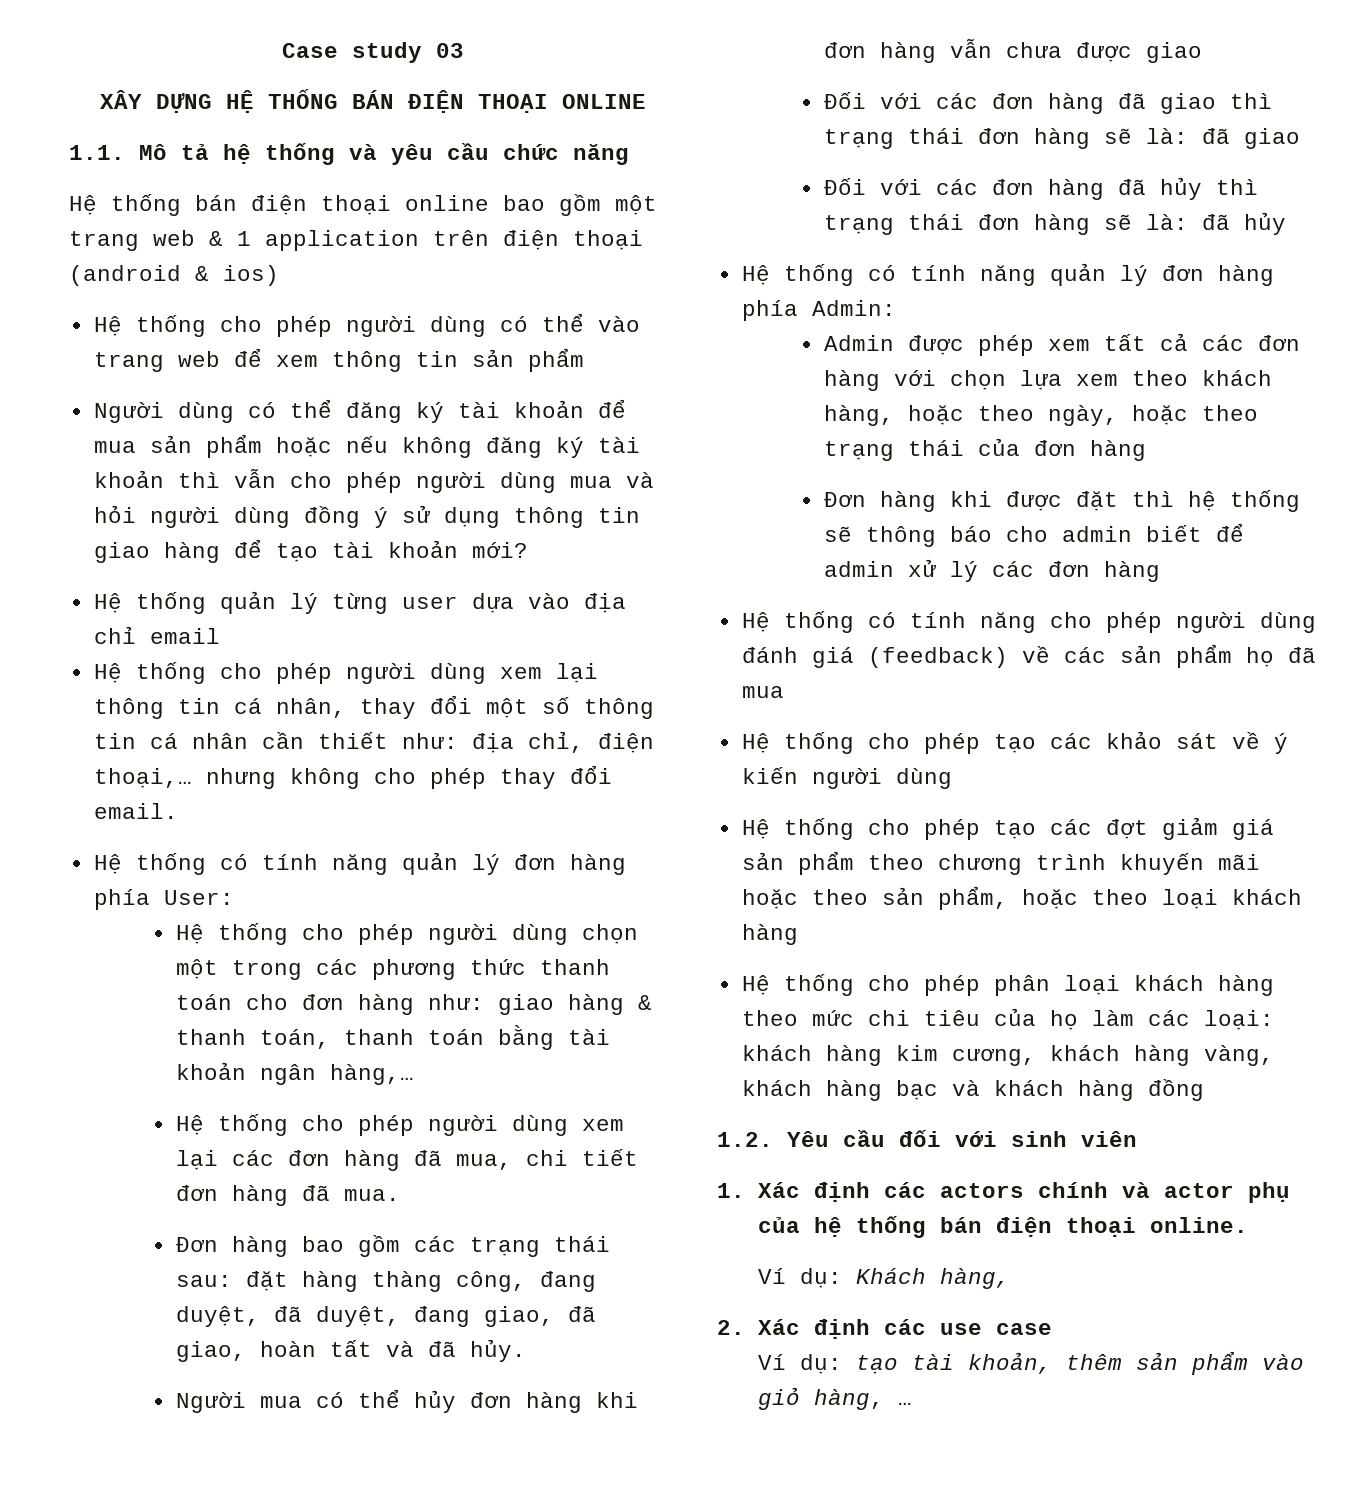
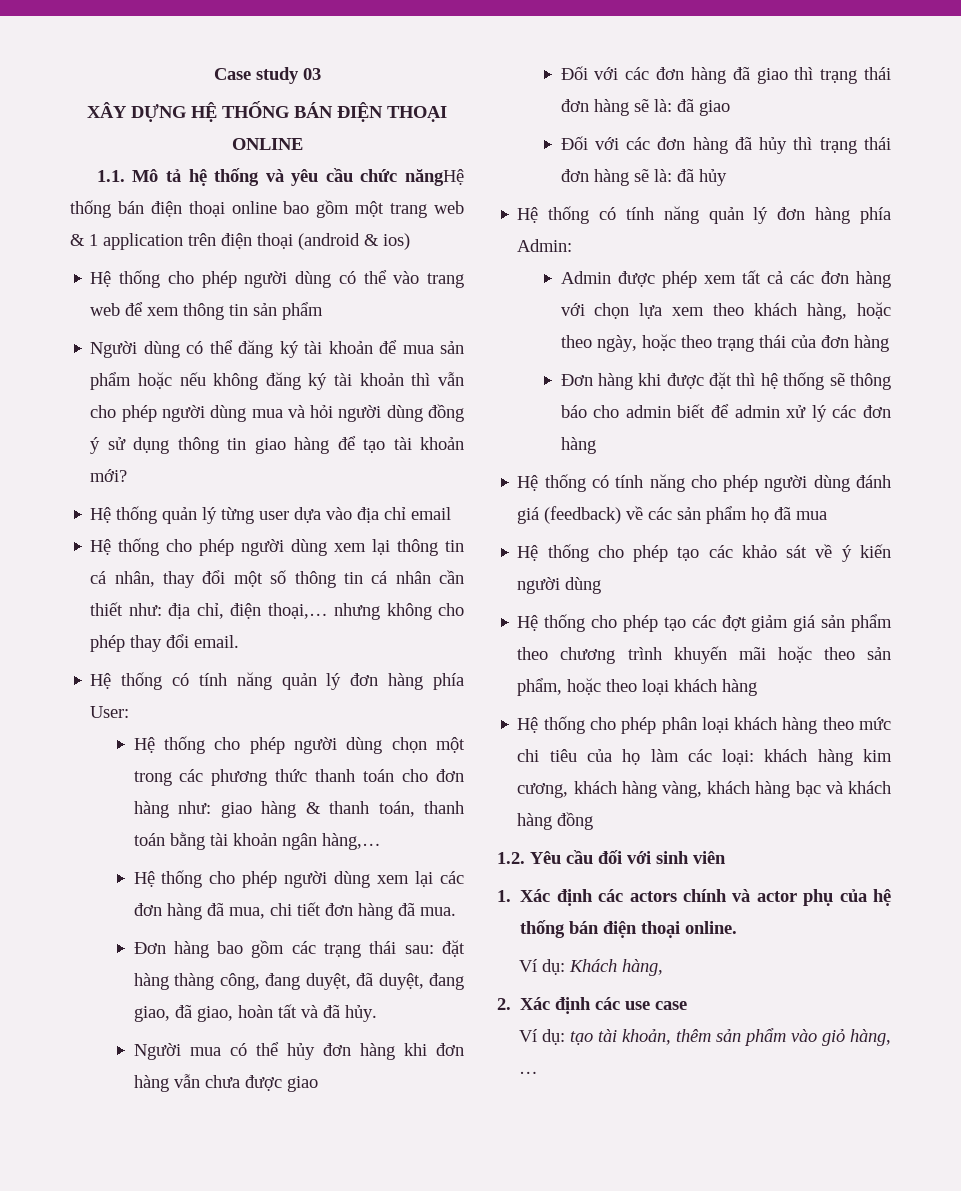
- 1.1. Mô tả hệ thống và yêu cầu chức năng
- Hệ thống bán điện thoại online bao gồm một trang web & 1 application trên điện thoại (android & ios)
+ 1.1. Mô tả hệ thống và yêu cầu chức năngHệ thống bán điện thoại online bao gồm một trang web & 1 application trên điện thoại (android & ios)

